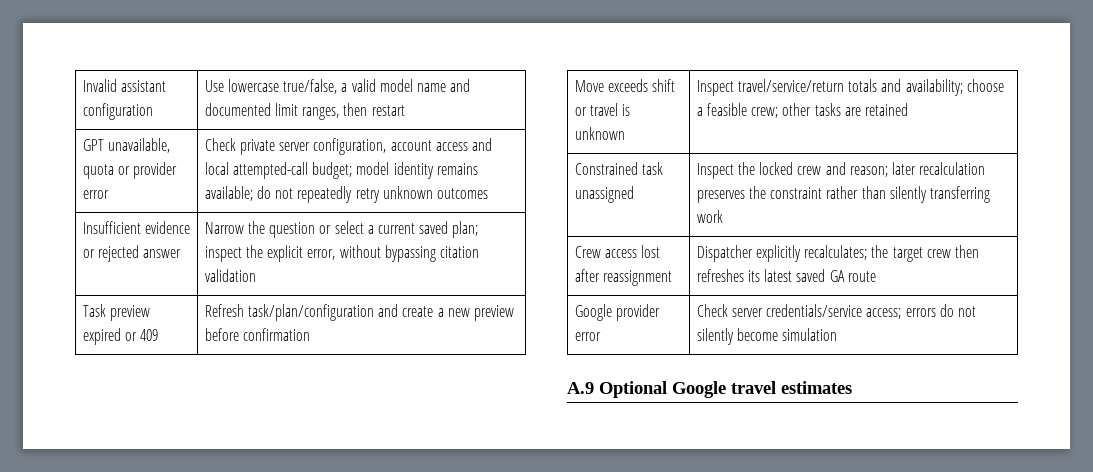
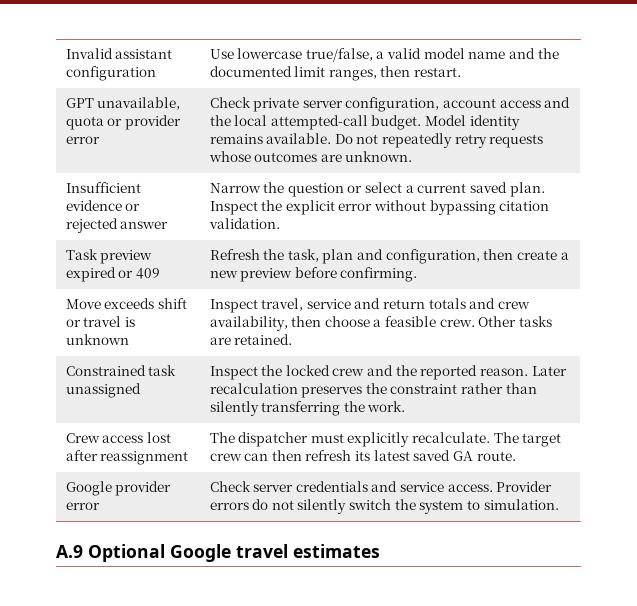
- Invalid assistant configuration | Use lowercase true/false, a valid model name and documented limit ranges, then restart
+ Invalid assistant configuration | Use lowercase true/false, a valid model name and the documented limit ranges, then restart.
- GPT unavailable, quota or provider error | Check private server configuration, account access and local attempted-call budget; model identity remains available; do not repeatedly retry unknown outcomes
+ GPT unavailable, quota or provider error | Check private server configuration, account access and the local attempted-call budget. Model identity remains available. Do not repeatedly retry requests whose outcomes are unknown.
- Insufficient evidence or rejected answer | Narrow the question or select a current saved plan; inspect the explicit error, without bypassing citation validation
+ Insufficient evidence or rejected answer | Narrow the question or select a current saved plan. Inspect the explicit error without bypassing citation validation.
- Task preview expired or 409 | Refresh task/plan/configuration and create a new preview before confirmation
+ Task preview expired or 409 | Refresh the task, plan and configuration, then create a new preview before confirming.
- Move exceeds shift or travel is unknown | Inspect travel/service/return totals and availability; choose a feasible crew; other tasks are retained
+ Move exceeds shift or travel is unknown | Inspect travel, service and return totals and crew availability, then choose a feasible crew. Other tasks are retained.
- Constrained task unassigned | Inspect the locked crew and reason; later recalculation preserves the constraint rather than silently transferring work
+ Constrained task unassigned | Inspect the locked crew and the reported reason. Later recalculation preserves the constraint rather than silently transferring the work.
- Crew access lost after reassignment | Dispatcher explicitly recalculates; the target crew then refreshes its latest saved GA route
+ Crew access lost after reassignment | The dispatcher must explicitly recalculate. The target crew can then refresh its latest saved GA route.
- Google provider error | Check server credentials/service access; errors do not silently become simulation
+ Google provider error | Check server credentials and service access. Provider errors do not silently switch the system to simulation.

